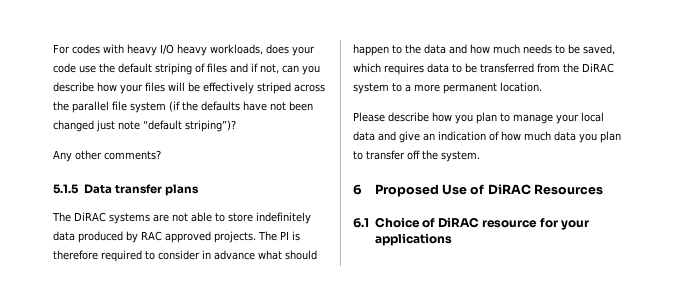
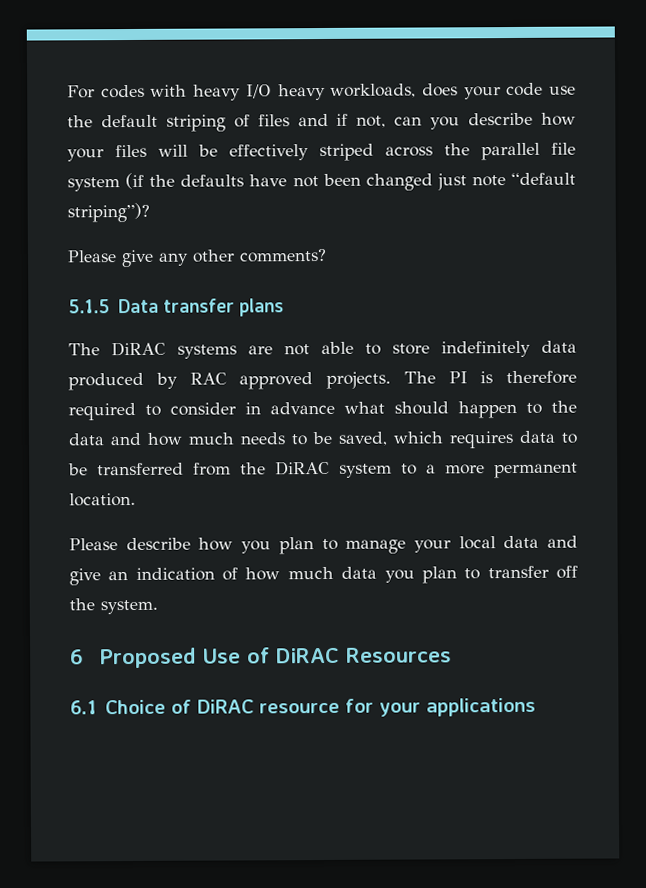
- Any other comments?
+ Please give any other comments?

